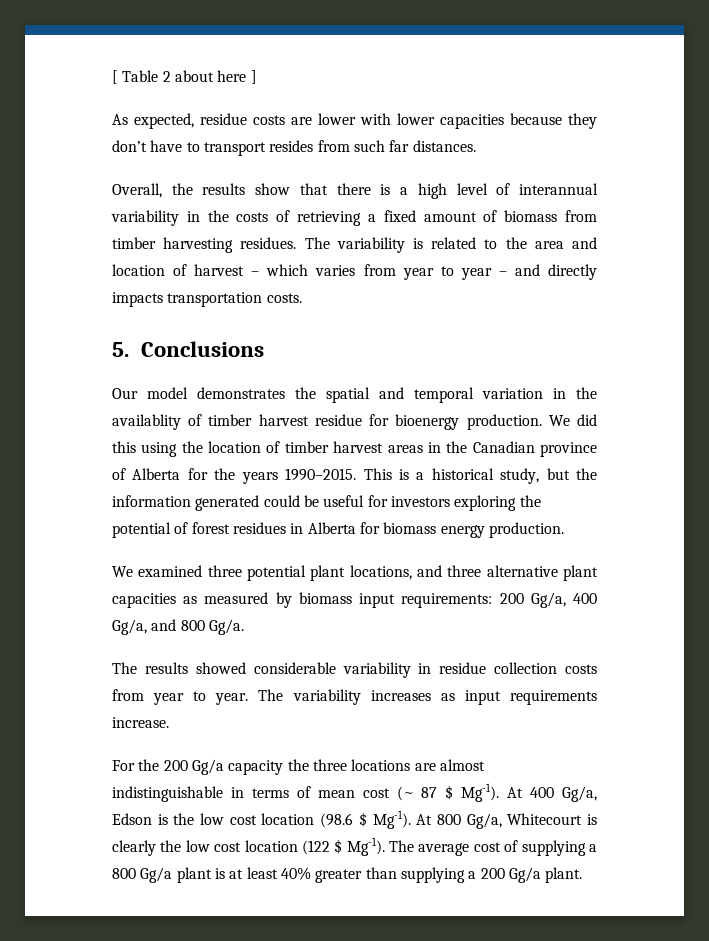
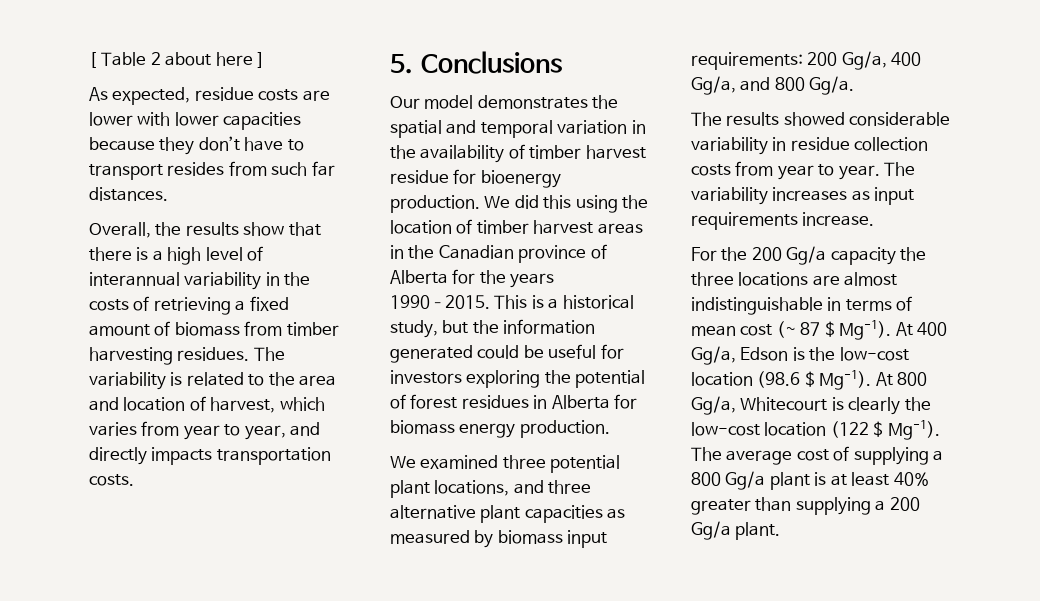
- The variability is related to the area and location of harvest – which varies from year to year – and directly impacts transportation costs.
+ The variability is related to the area and location of harvest, which varies from year to year, and directly impacts transportation costs.
- Our model demonstrates the spatial and temporal variation in the availablity of timber harvest residue for bioenergy production.
+ Our model demonstrates the spatial and temporal variation in the availability of timber harvest residue for bioenergy production.
- At 400 Gg/a, Edson is the low cost location (98.6 $ Mg-1).
+ At 400 Gg/a, Edson is the low-cost location (98.6 $ Mg-1).
- At 800 Gg/a, Whitecourt is clearly the low cost location (122 $ Mg-1).
+ At 800 Gg/a, Whitecourt is clearly the low-cost location (122 $ Mg-1).

